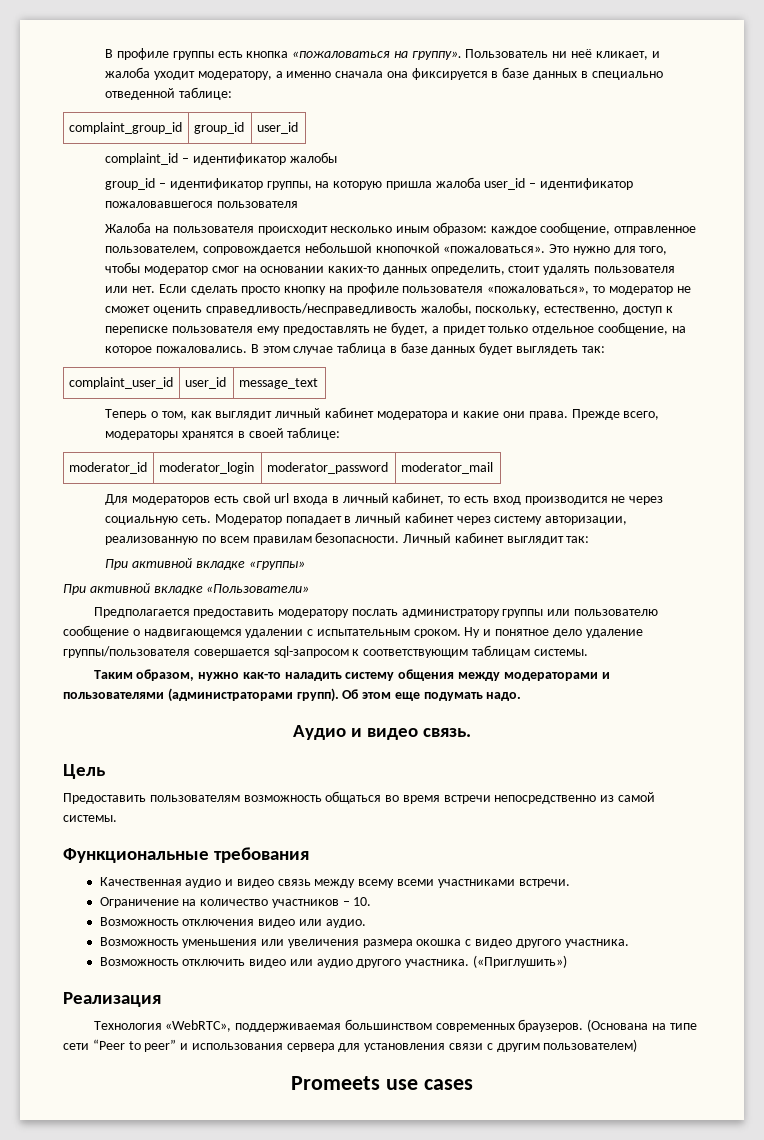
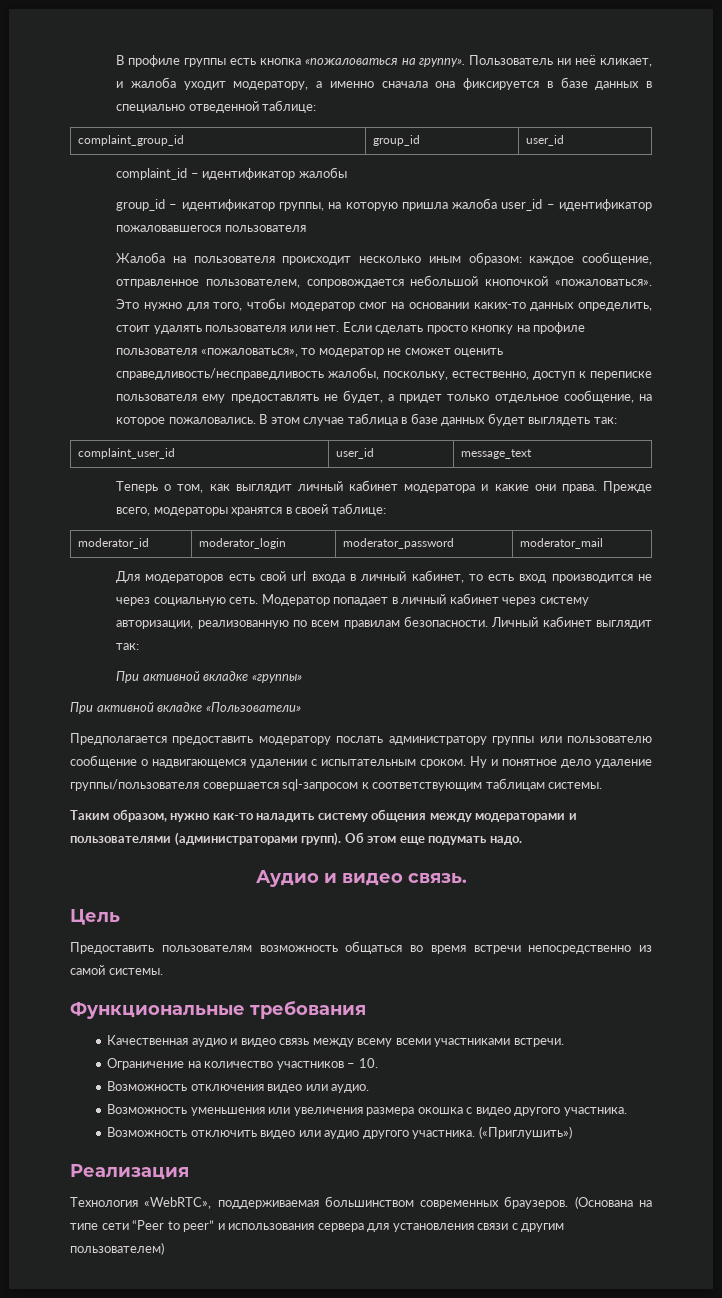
- Promeets use cases

